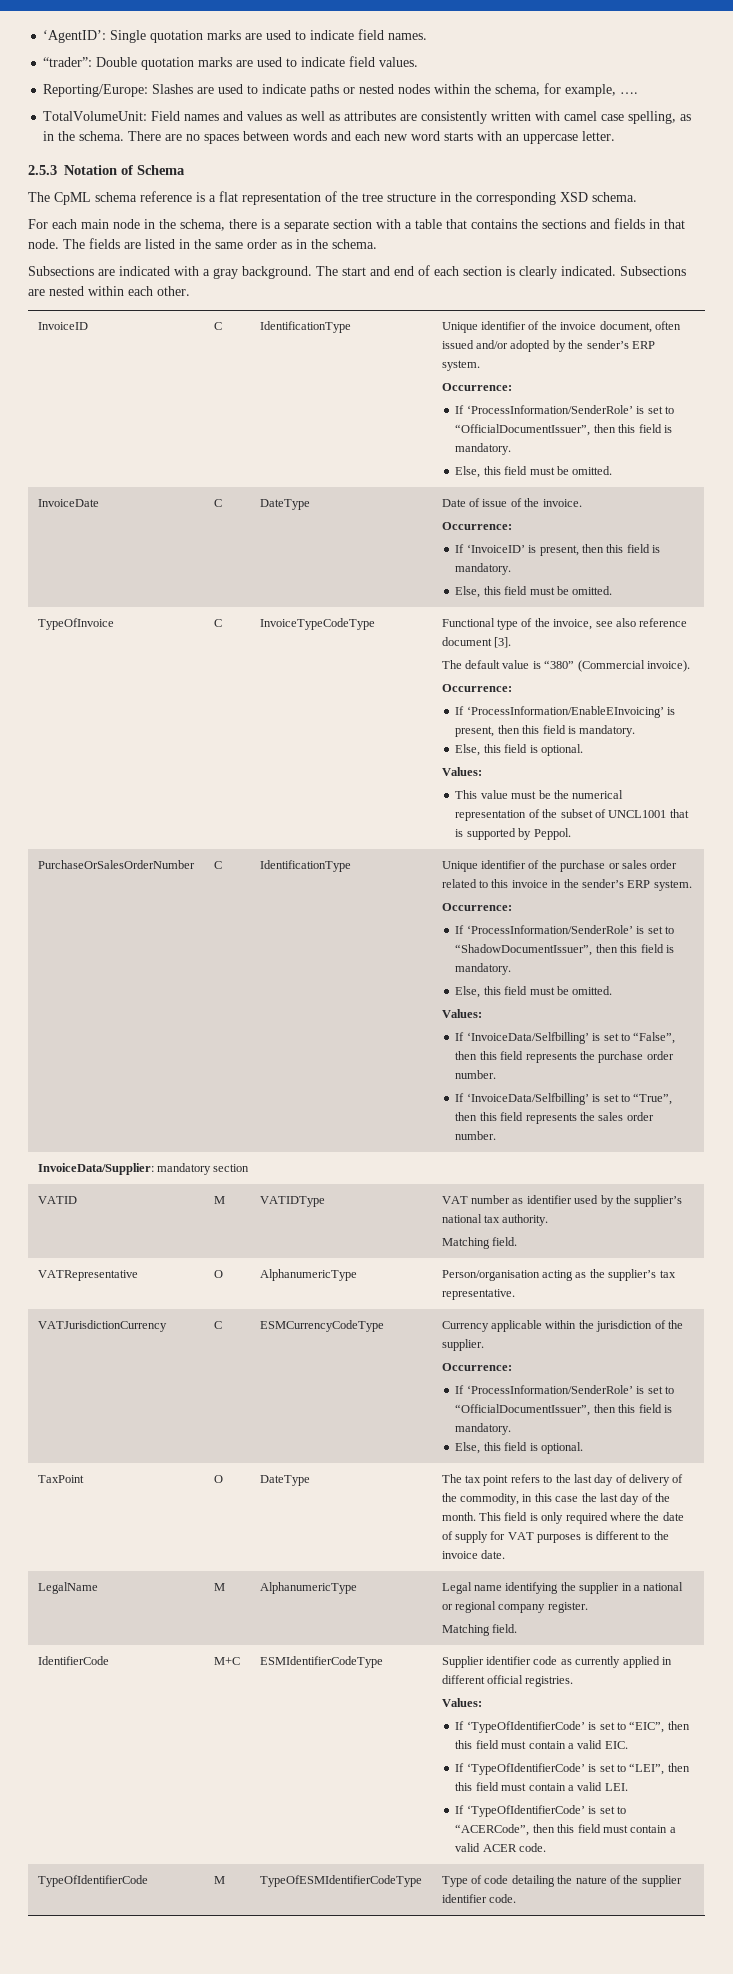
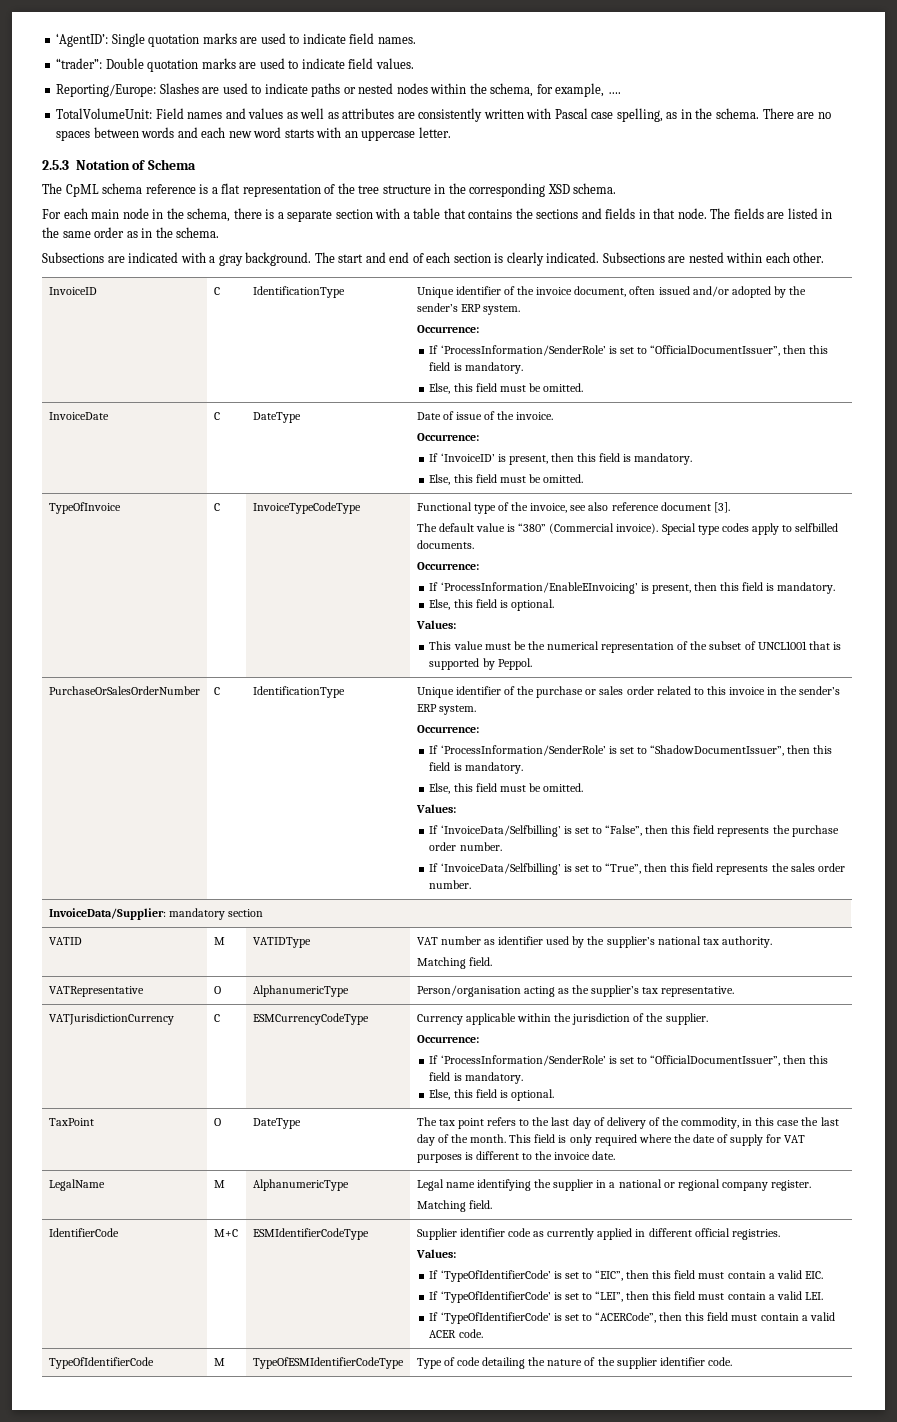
- TotalVolumeUnit: Field names and values as well as attributes are consistently written with camel case spelling, as in the schema.
+ TotalVolumeUnit: Field names and values as well as attributes are consistently written with Pascal case spelling, as in the schema.
+ Special type codes apply to selfbilled documents.

